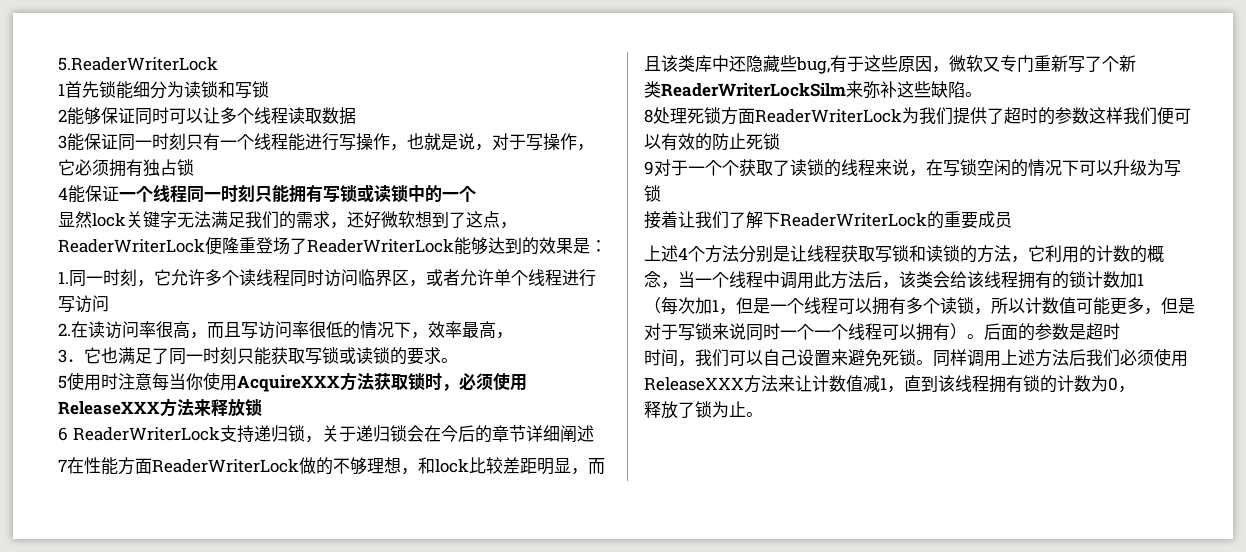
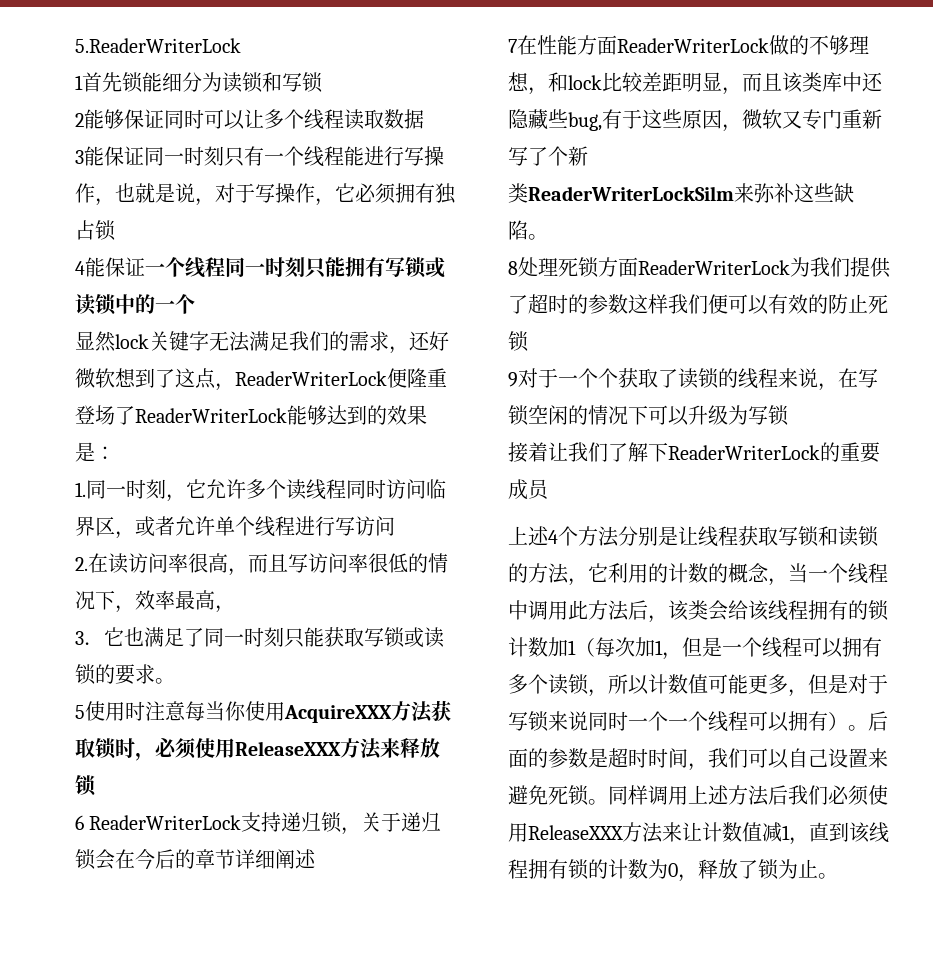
- 上述4个方法分别是让线程获取写锁和读锁的方法，它利用的计数的概念，当一个线程中调用此方法后，该类会给该线程拥有的锁计数加1
- （每次加1，但是一个线程可以拥有多个读锁，所以计数值可能更多，但是对于写锁来说同时一个一个线程可以拥有）。
+ 上述4个方法分别是让线程获取写锁和读锁的方法，它利用的计数的概念，当一个线程中调用此方法后，该类会给该线程拥有的锁计数加1（每次加1，但是一个线程可以拥有多个读锁，所以计数值可能更多，但是对于写锁来说同时一个一个线程可以拥有）。
- 后面的参数是超时
- 时间，我们可以自己设置来避免死锁。
+ 后面的参数是超时时间，我们可以自己设置来避免死锁。
- 同样调用上述方法后我们必须使用ReleaseXXX方法来让计数值减1，直到该线程拥有锁的计数为0，
- 释放了锁为止。
+ 同样调用上述方法后我们必须使用ReleaseXXX方法来让计数值减1，直到该线程拥有锁的计数为0，释放了锁为止。

